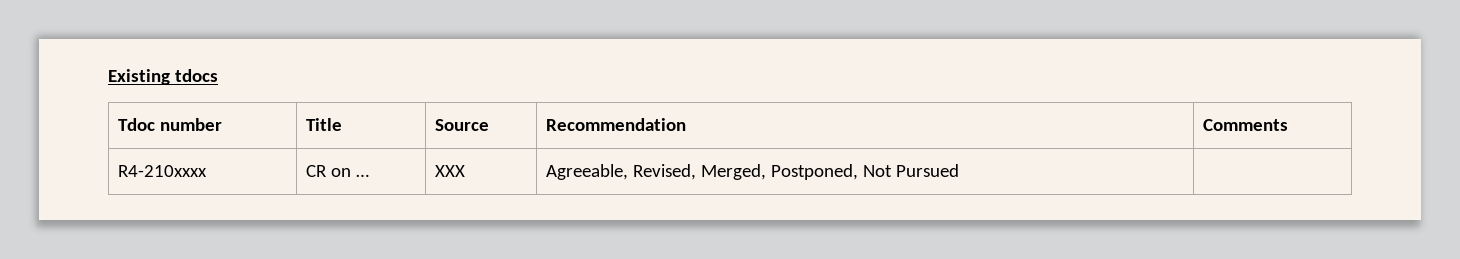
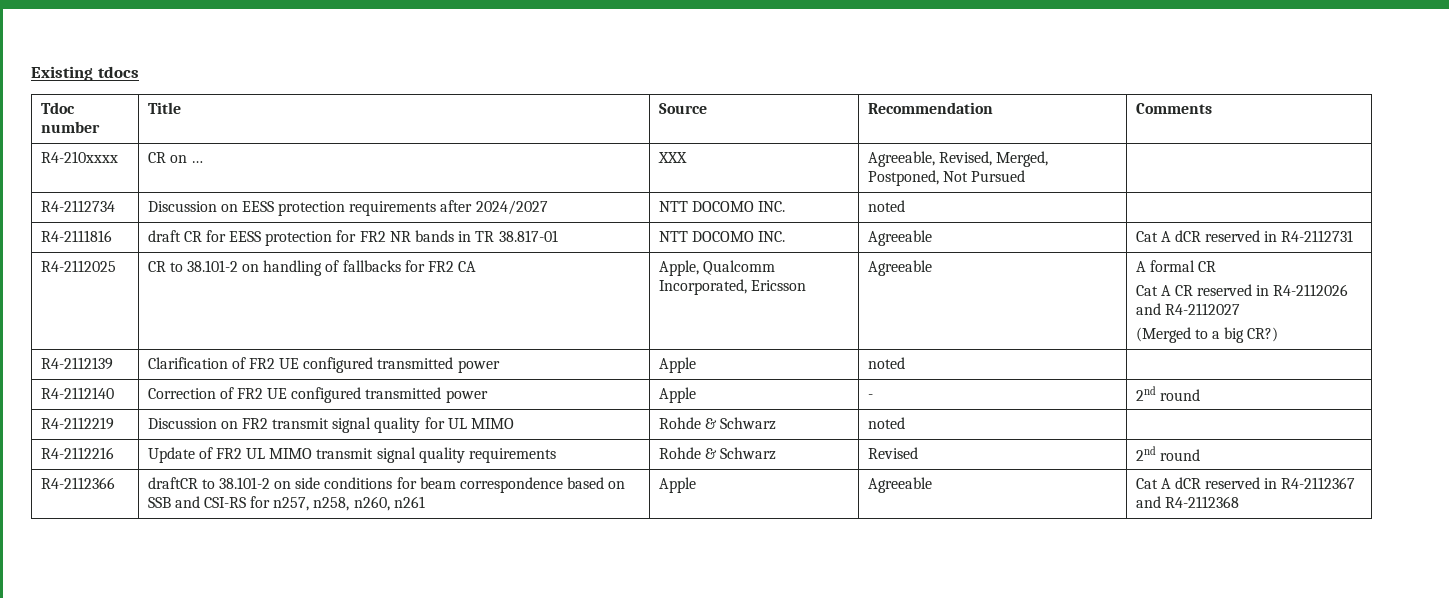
+ R4-2112734 | Discussion on EESS protection requirements after 2024/2027 | NTT DOCOMO INC. | noted |
+ R4-2111816 | draft CR for EESS protection for FR2 NR bands in TR 38.817-01 | NTT DOCOMO INC. | Agreeable | Cat A dCR reserved in R4-2112731
+ R4-2112025 | CR to 38.101-2 on handling of fallbacks for FR2 CA | Apple, Qualcomm Incorporated, Ericsson | Agreeable | A formal CR
+ Cat A CR reserved in R4-2112026 and R4-2112027
+ (Merged to a big CR?)
+ R4-2112139 | Clarification of FR2 UE configured transmitted power | Apple | noted |
+ R4-2112140 | Correction of FR2 UE configured transmitted power | Apple | - | 2nd round
+ R4-2112219 | Discussion on FR2 transmit signal quality for UL MIMO | Rohde & Schwarz | noted |
+ R4-2112216 | Update of FR2 UL MIMO transmit signal quality requirements | Rohde & Schwarz | Revised | 2nd round
+ R4-2112366 | draftCR to 38.101-2 on side conditions for beam correspondence based on SSB and CSI-RS for n257, n258, n260, n261 | Apple | Agreeable | Cat A dCR reserved in R4-2112367 and R4-2112368

